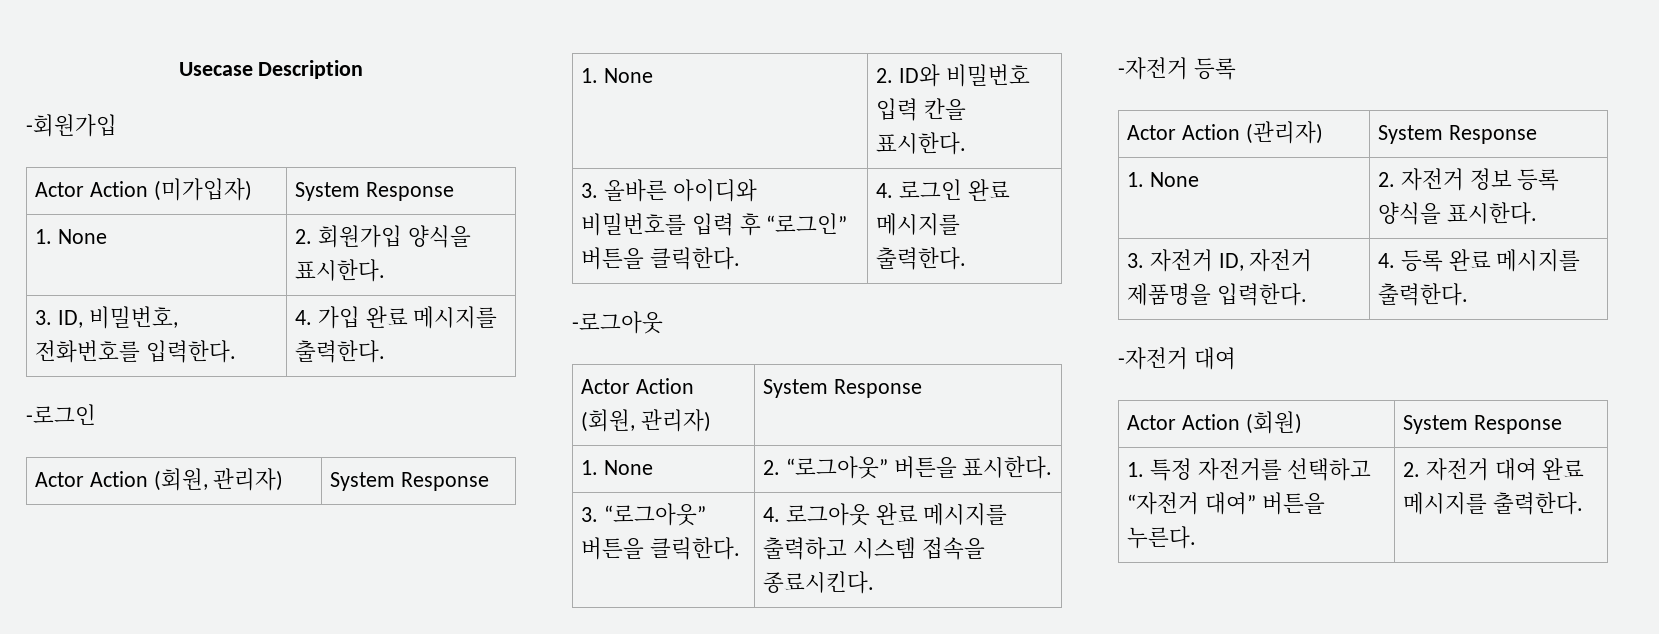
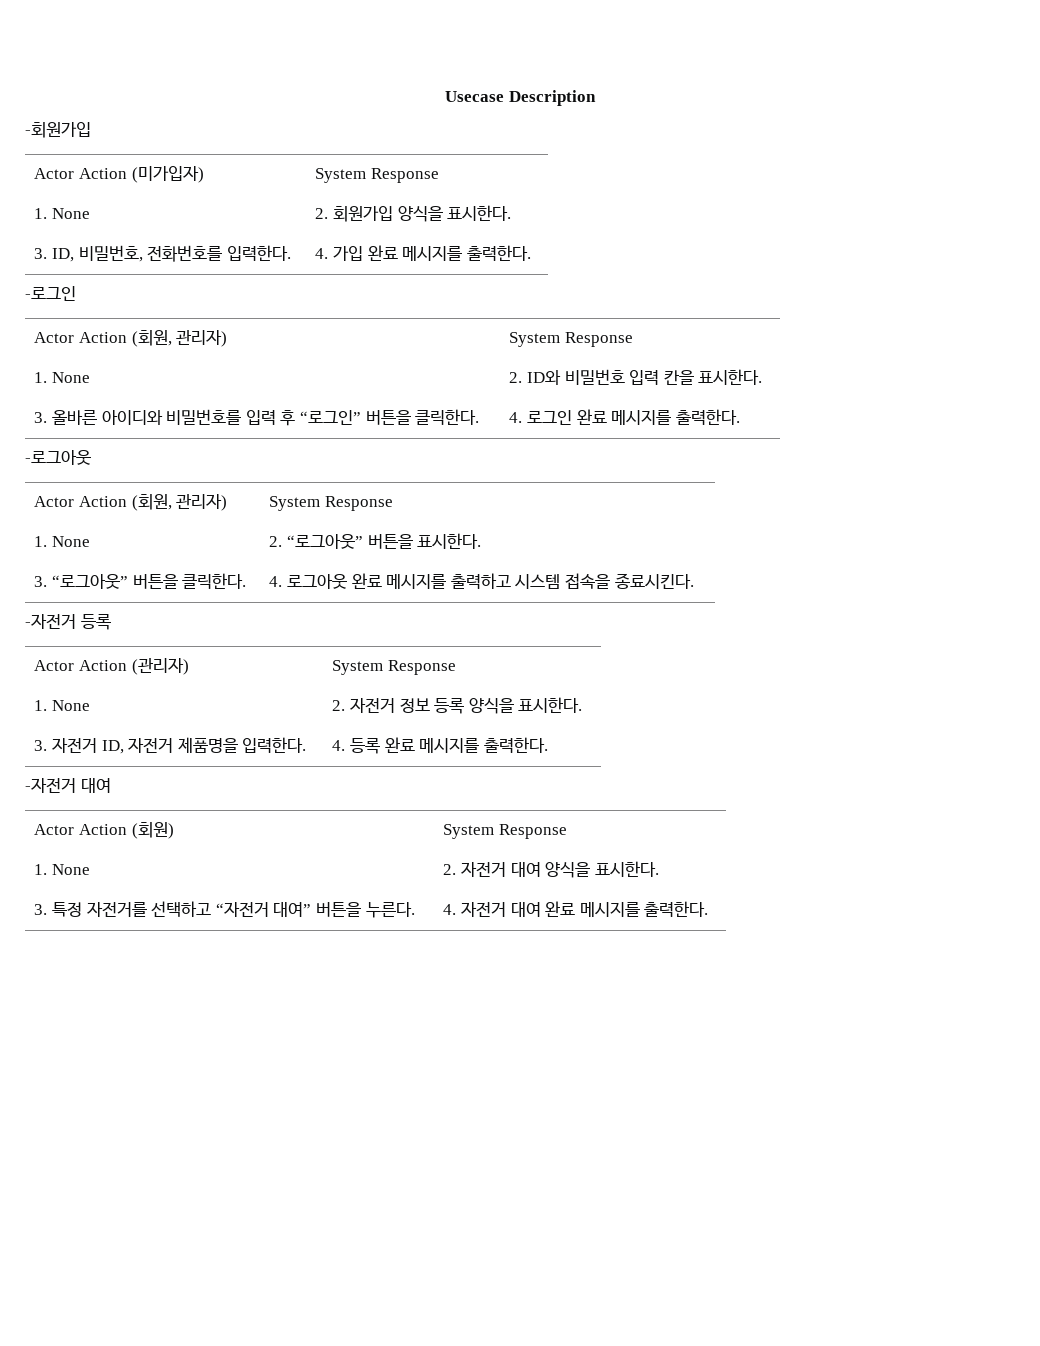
- 1. 특정 자전거를 선택하고 “자전거 대여” 버튼을 누른다. | 2. 자전거 대여 완료 메시지를 출력한다.
+ 1. None | 2. 자전거 대여 양식을 표시한다.
+ 3. 특정 자전거를 선택하고 “자전거 대여” 버튼을 누른다. | 4. 자전거 대여 완료 메시지를 출력한다.

